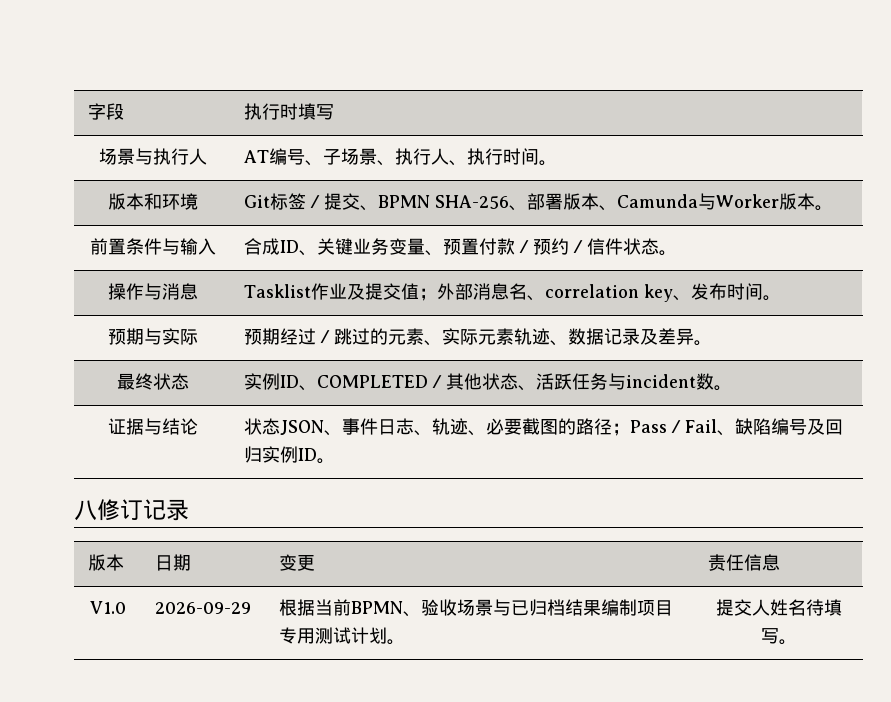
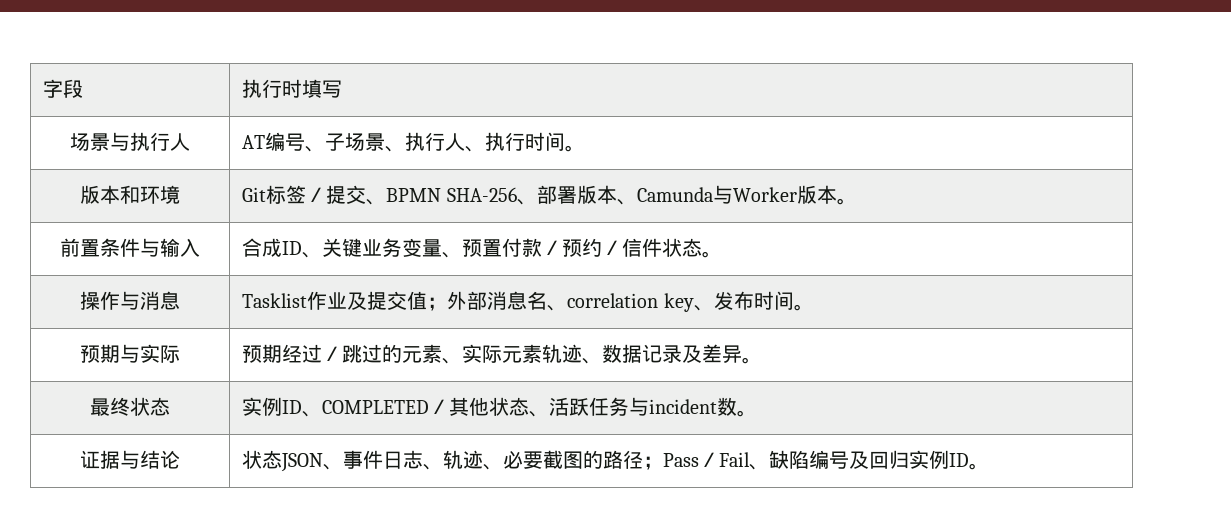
- 八修订记录
- 版本 | 日期 | 变更 | 责任信息
- V1.0 | 2026-09-29 | 根据当前BPMN、验收场景与已归档结果编制项目专用测试计划。 | 提交人姓名待填写。

